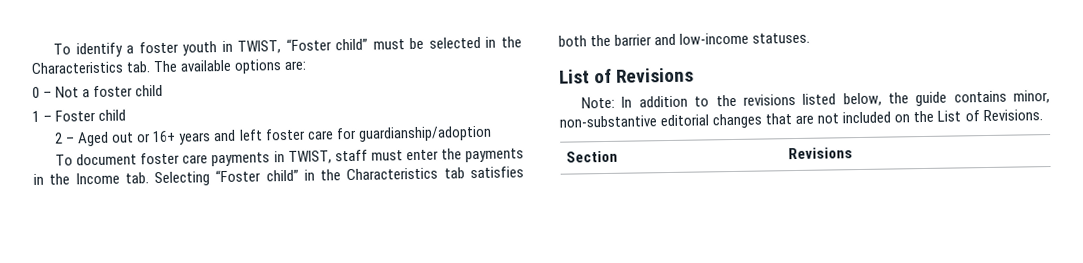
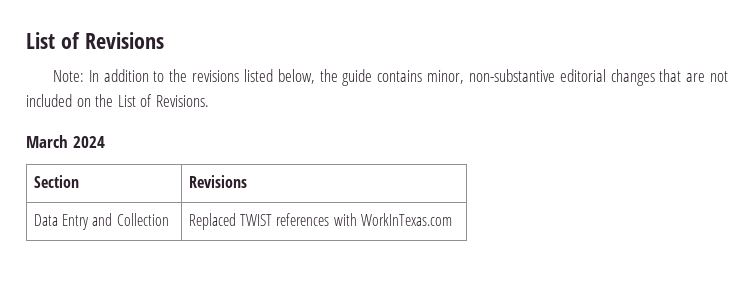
- To identify a foster youth in TWIST, “Foster child” must be selected in the Characteristics tab. The available options are:
- 0 – Not a foster child
- 1 – Foster child
- 2 – Aged out or 16+ years and left foster care for guardianship/adoption
- To document foster care payments in TWIST, staff must enter the payments in the Income tab. Selecting “Foster child” in the Characteristics tab satisfies both the barrier and low-income statuses.
+ March 2024
+ Data Entry and Collection | Replaced TWIST references with WorkInTexas.com

